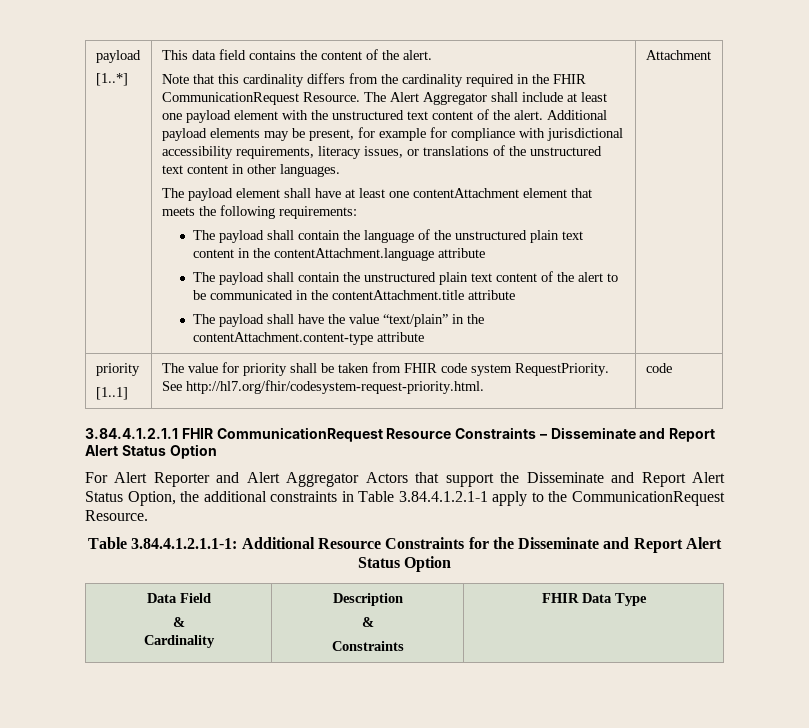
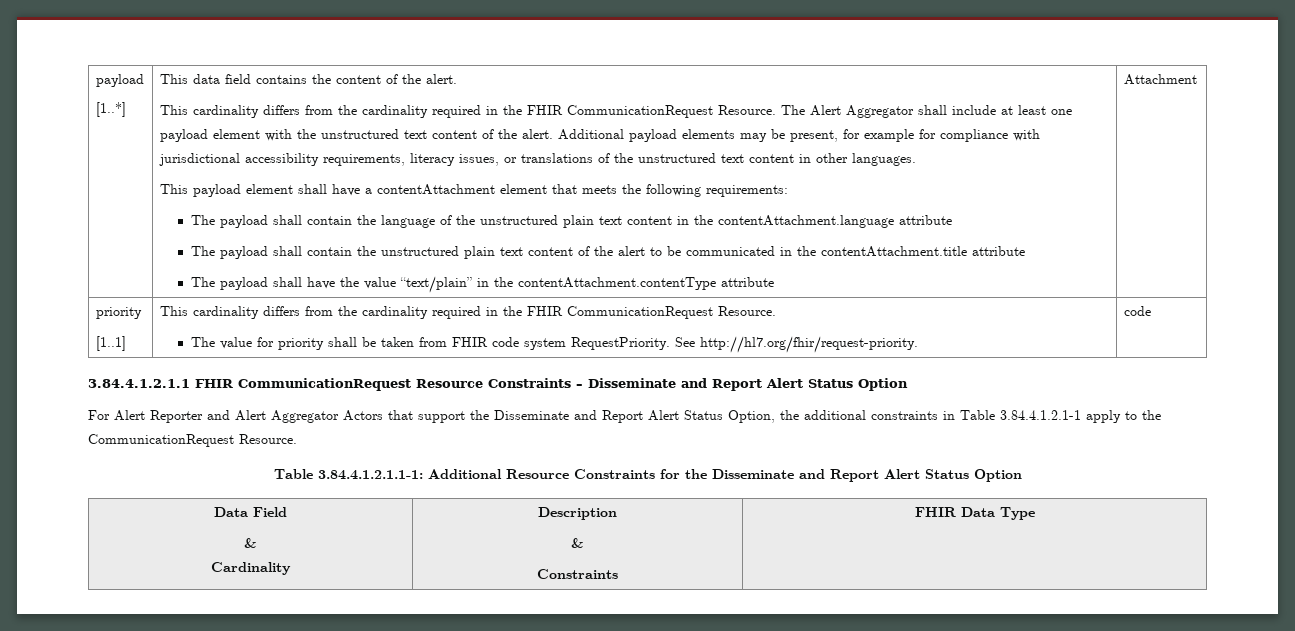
  This data field contains the content of the alert.
- Note that this cardinality differs from the cardinality required in the FHIR CommunicationRequest Resource.
+ This cardinality differs from the cardinality required in the FHIR CommunicationRequest Resource.
- The payload element shall have at least one contentAttachment element that meets the following requirements:
+ This payload element shall have a contentAttachment element that meets the following requirements:
- The payload shall have the value “text/plain” in the contentAttachment.content-type attribute
+ The payload shall have the value “text/plain” in the contentAttachment.contentType attribute
  Attachment
  priority
- [1..1] | The value for priority shall be taken from FHIR code system RequestPriority. See http://hl7.org/fhir/codesystem-request-priority.html. | code
+ [1..1] | This cardinality differs from the cardinality required in the FHIR CommunicationRequest Resource.
+ The value for priority shall be taken from FHIR code system RequestPriority. See http://hl7.org/fhir/request-priority. | code

